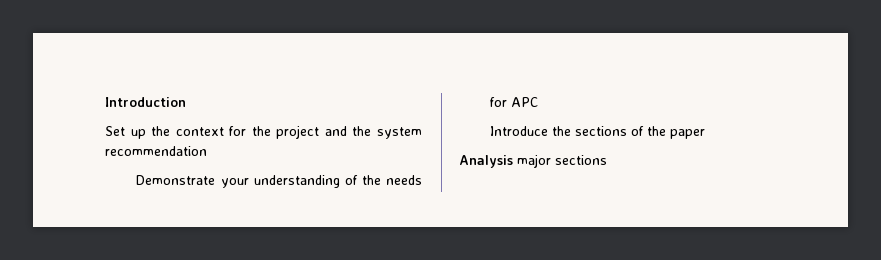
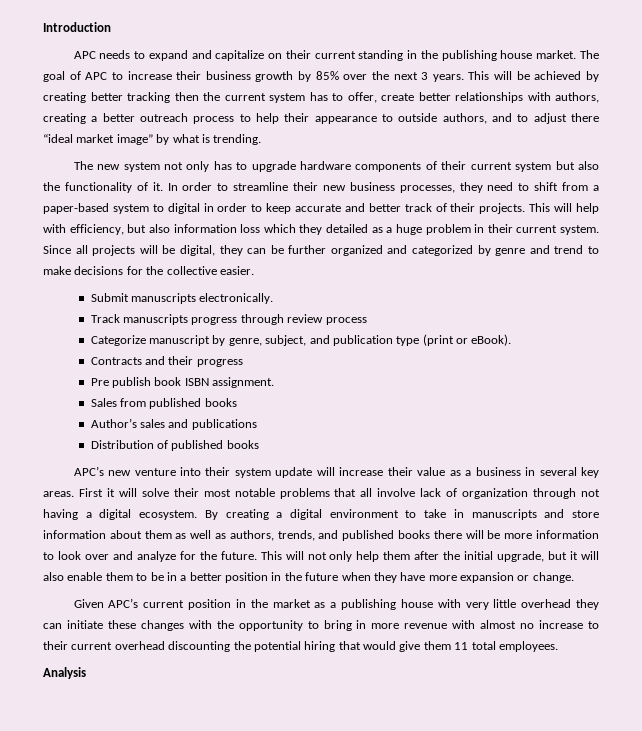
- Set up the context for the project and the system recommendation
- Demonstrate your understanding of the needs for APC
- Introduce the sections of the paper
+ APC needs to expand and capitalize on their current standing in the publishing house market. The goal of APC to increase their business growth by 85% over the next 3 years. This will be achieved by creating better tracking then the current system has to offer, create better relationships with authors, creating a better outreach process to help their appearance to outside authors, and to adjust there “ideal market image” by what is trending.
+ The new system not only has to upgrade hardware components of their current system but also the functionality of it. In order to streamline their new business processes, they need to shift from a paper-based system to digital in order to keep accurate and better track of their projects. This will help with efficiency, but also information loss which they detailed as a huge problem in their current system. Since all projects will be digital, they can be further organized and categorized by genre and trend to make decisions for the collective easier.
+ Submit manuscripts electronically.
+ Track manuscripts progress through review process
+ Categorize manuscript by genre, subject, and publication type (print or eBook).
+ Contracts and their progress
+ Pre publish book ISBN assignment.
+ Sales from published books
+ Author’s sales and publications
+ Distribution of published books
+ APC’s new venture into their system update will increase their value as a business in several key areas. First it will solve their most notable problems that all involve lack of organization through not having a digital ecosystem. By creating a digital environment to take in manuscripts and store information about them as well as authors, trends, and published books there will be more information to look over and analyze for the future. This will not only help them after the initial upgrade, but it will also enable them to be in a better position in the future when they have more expansion or change.
+ Given APC’s current position in the market as a publishing house with very little overhead they can initiate these changes with the opportunity to bring in more revenue with almost no increase to their current overhead discounting the potential hiring that would give them 11 total employees.
- Analysis major sections
+ Analysis

